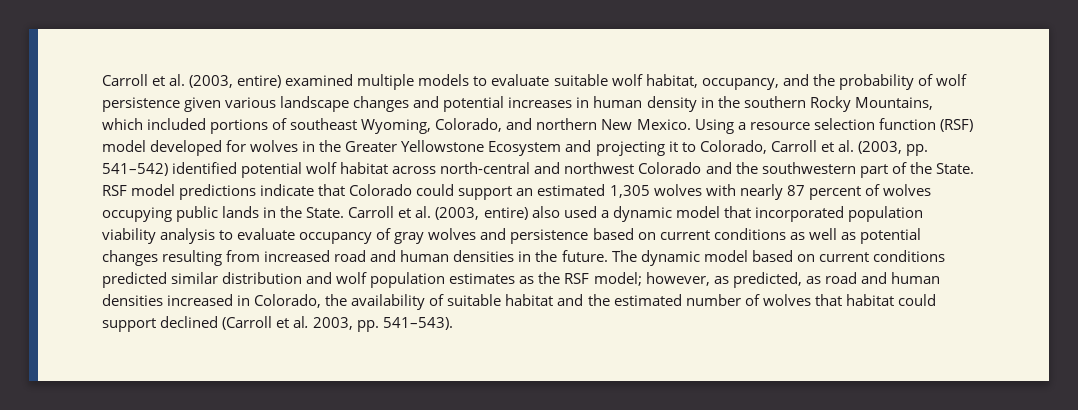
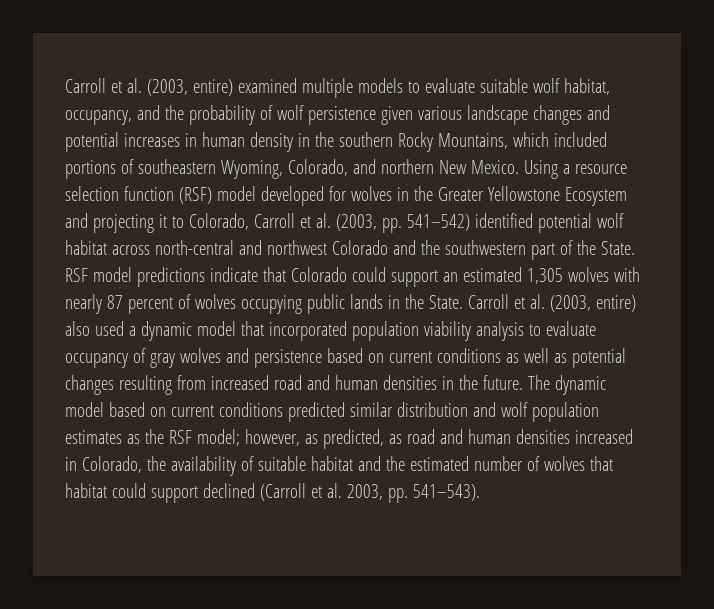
- Carroll et al. (2003, entire) examined multiple models to evaluate suitable wolf habitat, occupancy, and the probability of wolf persistence given various landscape changes and potential increases in human density in the southern Rocky Mountains, which included portions of southeast Wyoming, Colorado, and northern New Mexico.
+ Carroll et al. (2003, entire) examined multiple models to evaluate suitable wolf habitat, occupancy, and the probability of wolf persistence given various landscape changes and potential increases in human density in the southern Rocky Mountains, which included portions of southeastern Wyoming, Colorado, and northern New Mexico.

